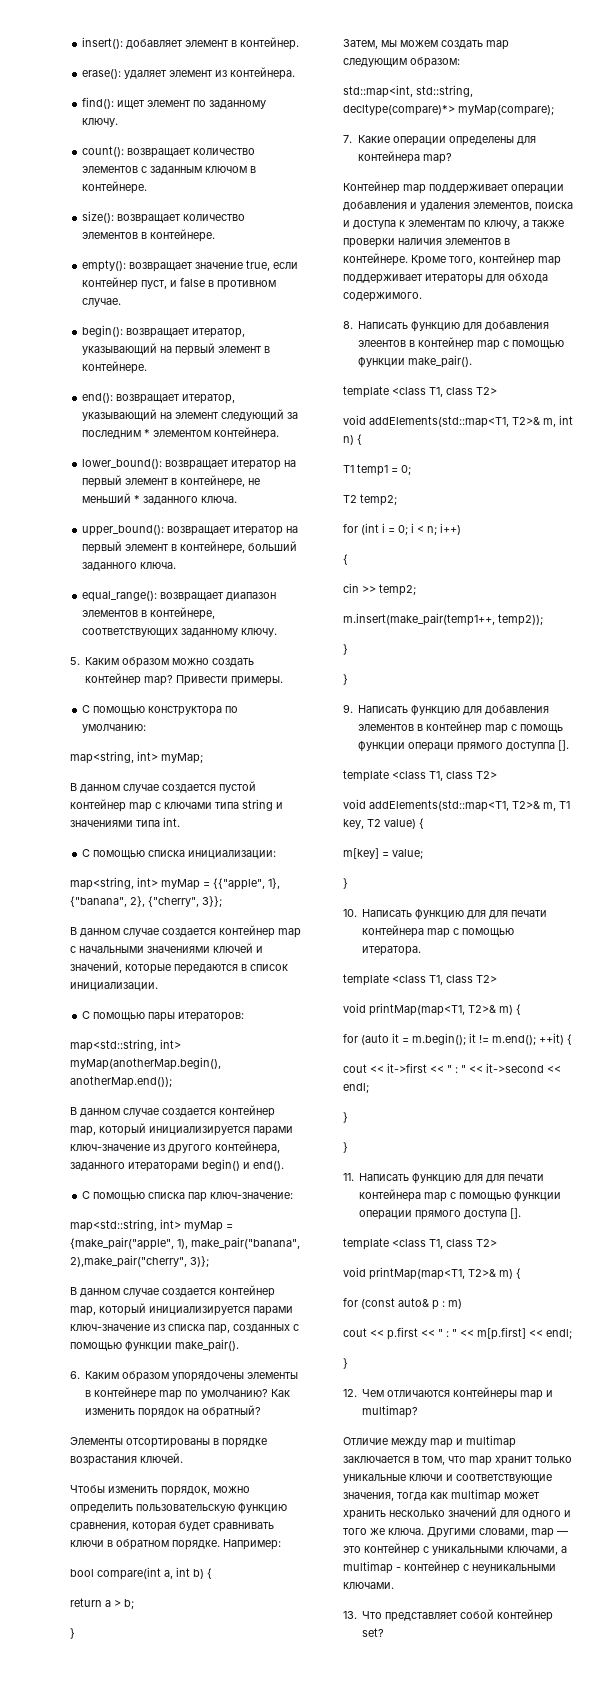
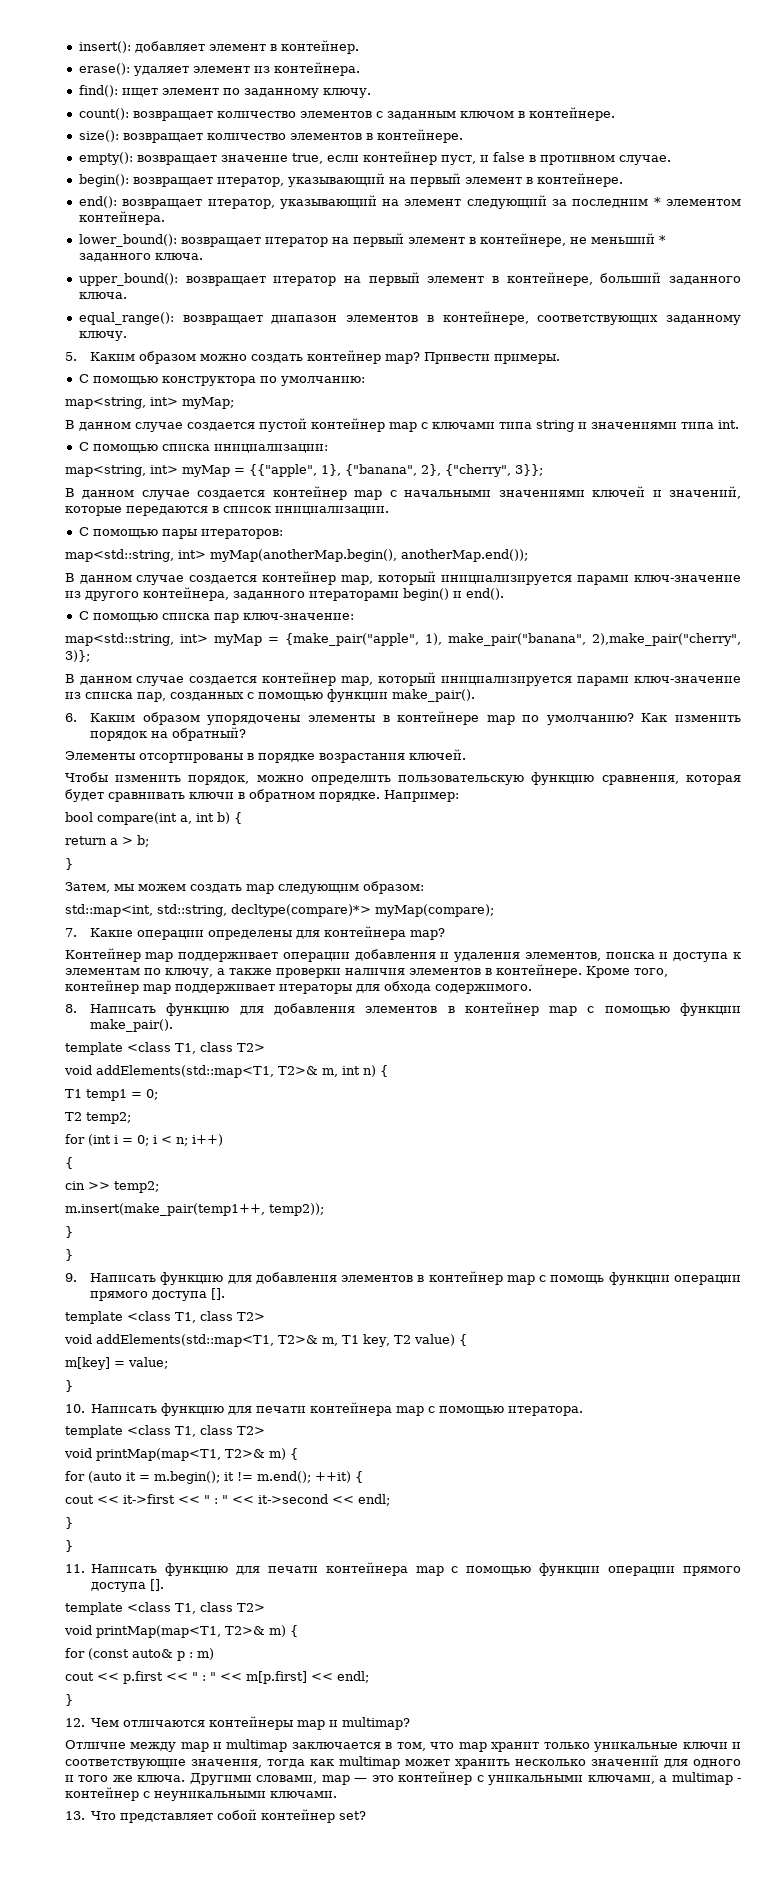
- 8. Написать функцию для добавления элеентов в контейнер map с помощью функции make_pair().
+ 8. Написать функцию для добавления элементов в контейнер map с помощью функции make_pair().
- 9. Написать функцию для добавления элементов в контейнер map с помощь функции операци прямого доступпа [].
+ 9. Написать функцию для добавления элементов в контейнер map с помощь функции операции прямого доступа [].
- 10. Написать функцию для для печати контейнера map с помощью итератора.
+ 10. Написать функцию для печати контейнера map с помощью итератора.
- 11. Написать функцию для для печати контейнера map с помощью функции операции прямого доступа [].
+ 11. Написать функцию для печати контейнера map с помощью функции операции прямого доступа [].

